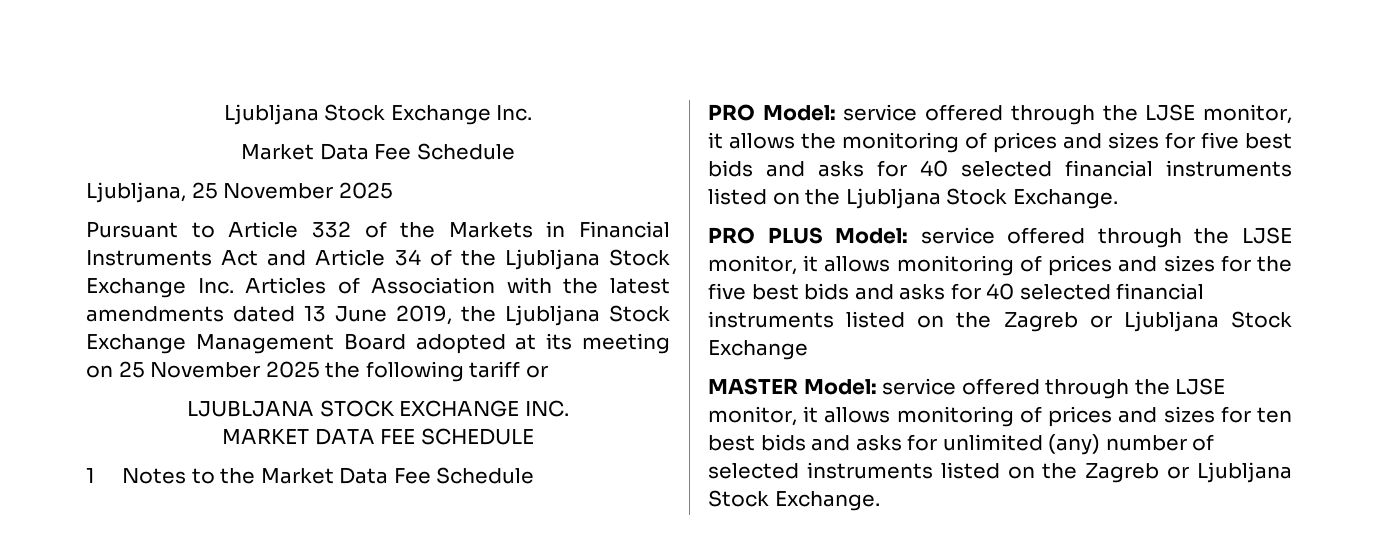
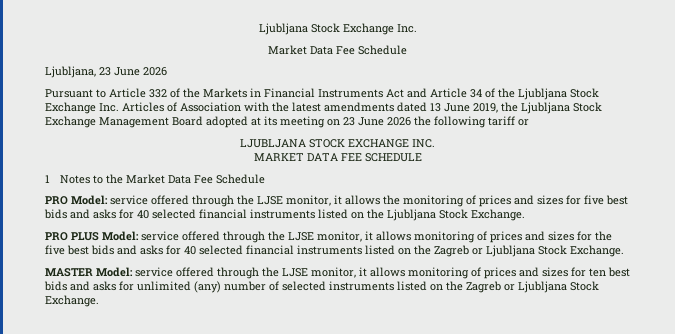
- Ljubljana, 25 November 2025
+ Ljubljana, 23 June 2026
- Pursuant to Article 332 of the Markets in Financial Instruments Act and Article 34 of the Ljubljana Stock Exchange Inc. Articles of Association with the latest amendments dated 13 June 2019, the Ljubljana Stock Exchange Management Board adopted at its meeting on 25 November 2025 the following tariff or
+ Pursuant to Article 332 of the Markets in Financial Instruments Act and Article 34 of the Ljubljana Stock Exchange Inc. Articles of Association with the latest amendments dated 13 June 2019, the Ljubljana Stock Exchange Management Board adopted at its meeting on 23 June 2026 the following tariff or
- PRO PLUS Model: service offered through the LJSE monitor, it allows monitoring of prices and sizes for the five best bids and asks for 40 selected financial instruments listed on the Zagreb or Ljubljana Stock Exchange
+ PRO PLUS Model: service offered through the LJSE monitor, it allows monitoring of prices and sizes for the five best bids and asks for 40 selected financial instruments listed on the Zagreb or Ljubljana Stock Exchange.

